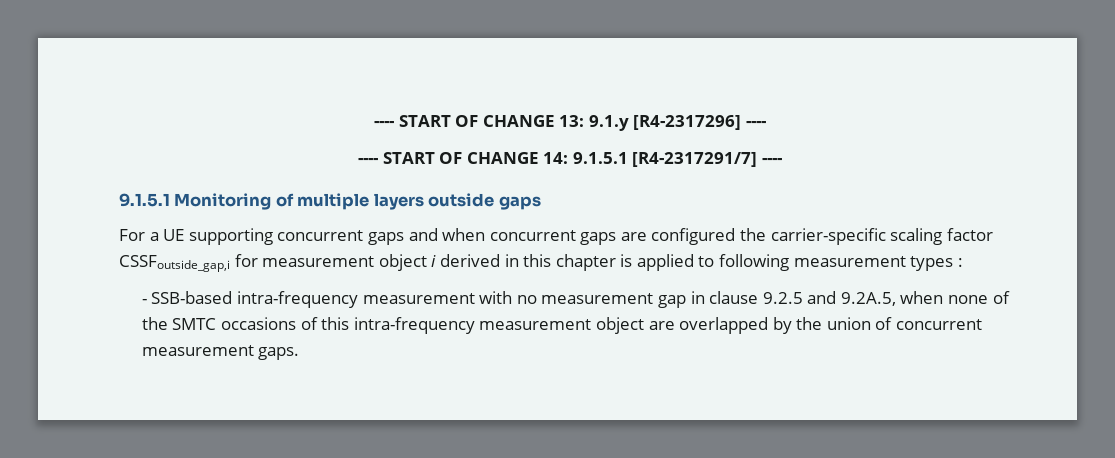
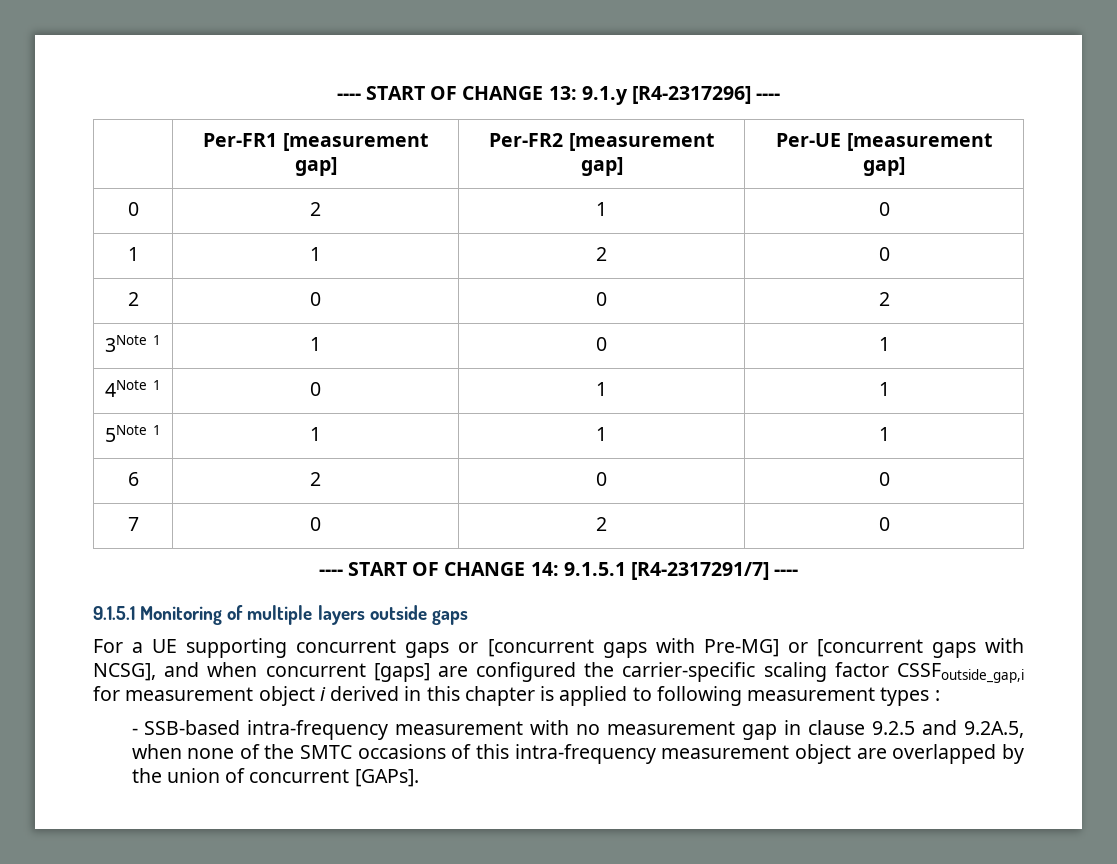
+ | Per-FR1 [measurement gap] | Per-FR2 [measurement gap] | Per-UE [measurement gap]
+ 0 | 2 | 1 | 0
+ 1 | 1 | 2 | 0
+ 2 | 0 | 0 | 2
+ 3Note 1 | 1 | 0 | 1
+ 4Note 1 | 0 | 1 | 1
+ 5Note 1 | 1 | 1 | 1
+ 6 | 2 | 0 | 0
+ 7 | 0 | 2 | 0
- For a UE supporting concurrent gaps and when concurrent gaps are configured the carrier-specific scaling factor CSSFoutside_gap,i for measurement object i derived in this chapter is applied to following measurement types :
+ For a UE supporting concurrent gaps or [concurrent gaps with Pre-MG] or [concurrent gaps with NCSG], and when concurrent [gaps] are configured the carrier-specific scaling factor CSSFoutside_gap,i for measurement object i derived in this chapter is applied to following measurement types :
- - SSB-based intra-frequency measurement with no measurement gap in clause 9.2.5 and 9.2A.5, when none of the SMTC occasions of this intra-frequency measurement object are overlapped by the union of concurrent measurement gaps.
+ - SSB-based intra-frequency measurement with no measurement gap in clause 9.2.5 and 9.2A.5, when none of the SMTC occasions of this intra-frequency measurement object are overlapped by the union of concurrent [GAPs].

